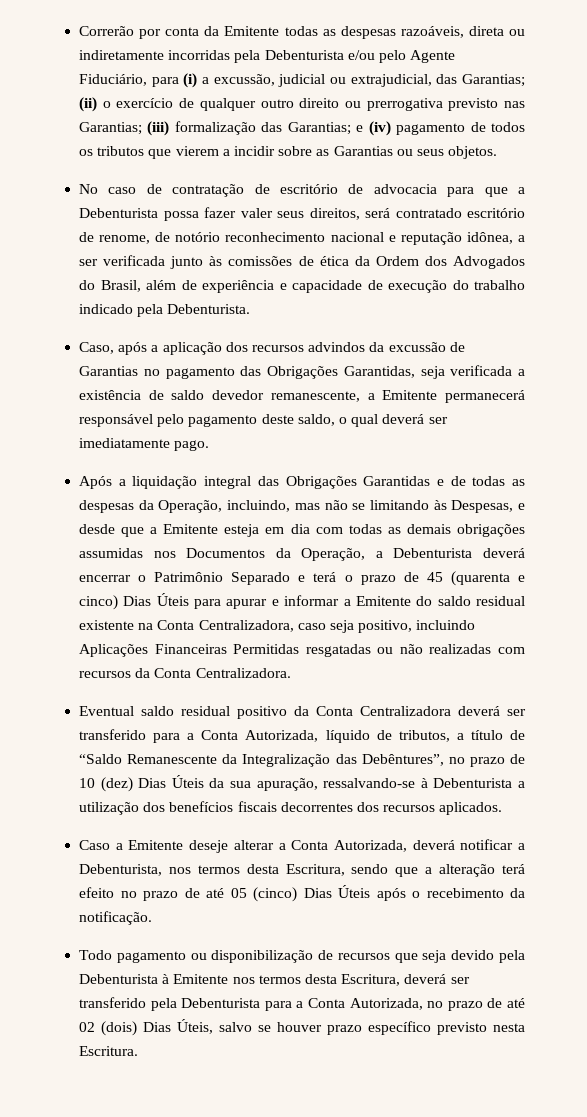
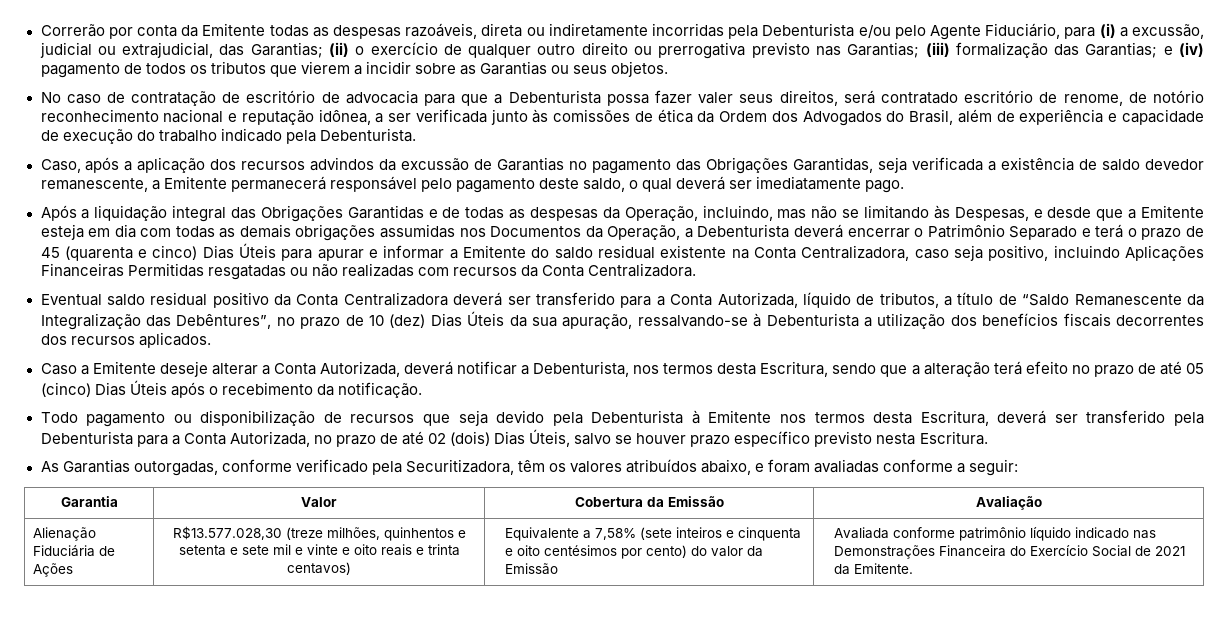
+ As Garantias outorgadas, conforme verificado pela Securitizadora, têm os valores atribuídos abaixo, e foram avaliadas conforme a seguir:
+ Garantia | Valor | Cobertura da Emissão | Avaliação
+ Alienação Fiduciária de Ações | R$13.577.028,30 (treze milhões, quinhentos e setenta e sete mil e vinte e oito reais e trinta centavos) | Equivalente a 7,58% (sete inteiros e cinquenta e oito centésimos por cento) do valor da Emissão | Avaliada conforme patrimônio líquido indicado nas Demonstrações Financeira do Exercício Social de 2021 da Emitente.

